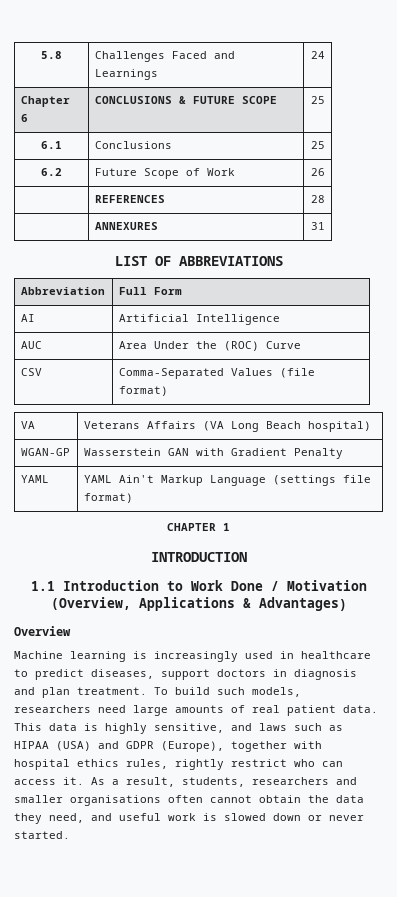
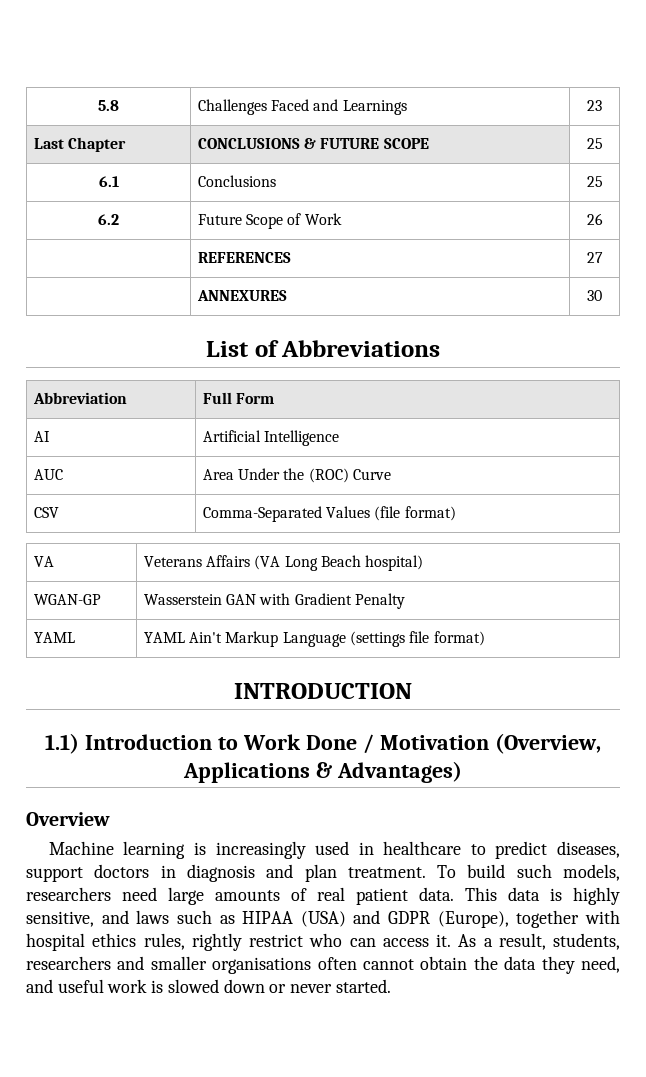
- 5.8 | Challenges Faced and Learnings | 24
- Chapter 6 | CONCLUSIONS & FUTURE SCOPE | 25
+ 5.8 | Challenges Faced and Learnings | 23
+ Last Chapter | CONCLUSIONS & FUTURE SCOPE | 25
- | REFERENCES | 28
+ | REFERENCES | 27
- | ANNEXURES | 31
- LIST OF ABBREVIATIONS
+ | ANNEXURES | 30
+ List of Abbreviations
- CHAPTER 1
- 1.1 Introduction to Work Done / Motivation (Overview, Applications & Advantages)
+ 1.1) Introduction to Work Done / Motivation (Overview, Applications & Advantages)

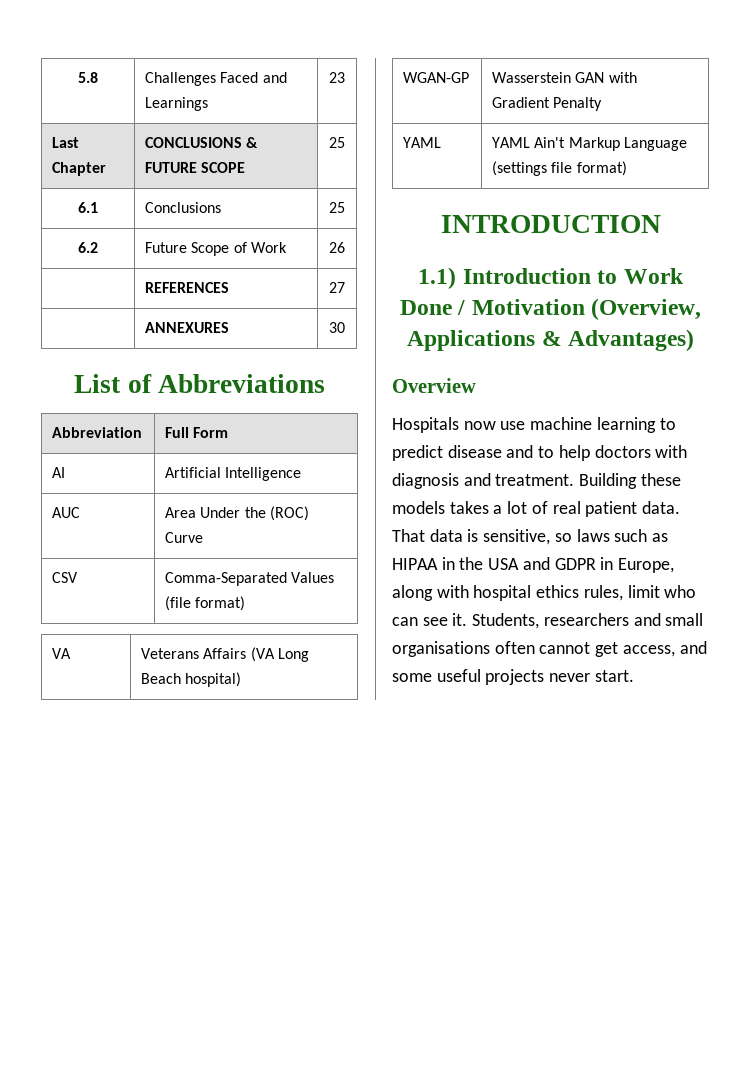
- Machine learning is increasingly used in healthcare to predict diseases, support doctors in diagnosis and plan treatment. To build such models, researchers need large amounts of real patient data.
+ Hospitals now use machine learning to predict disease and to help doctors with diagnosis and treatment. Building these models takes a lot of real patient data.
- This data is highly sensitive, and laws such as HIPAA (USA) and GDPR (Europe), together with hospital ethics rules, rightly restrict who can access it. As a result, students, researchers and smaller organisations often cannot obtain the data they need, and useful work is slowed down or never started.
+ That data is sensitive, so laws such as HIPAA in the USA and GDPR in Europe, along with hospital ethics rules, limit who can see it. Students, researchers and small organisations often cannot get access, and some useful projects never start.

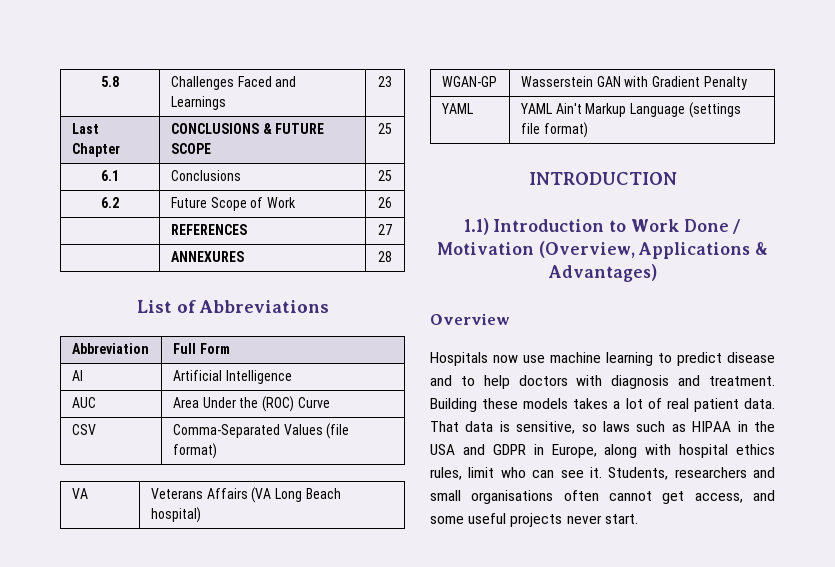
- | ANNEXURES | 30
+ | ANNEXURES | 28

